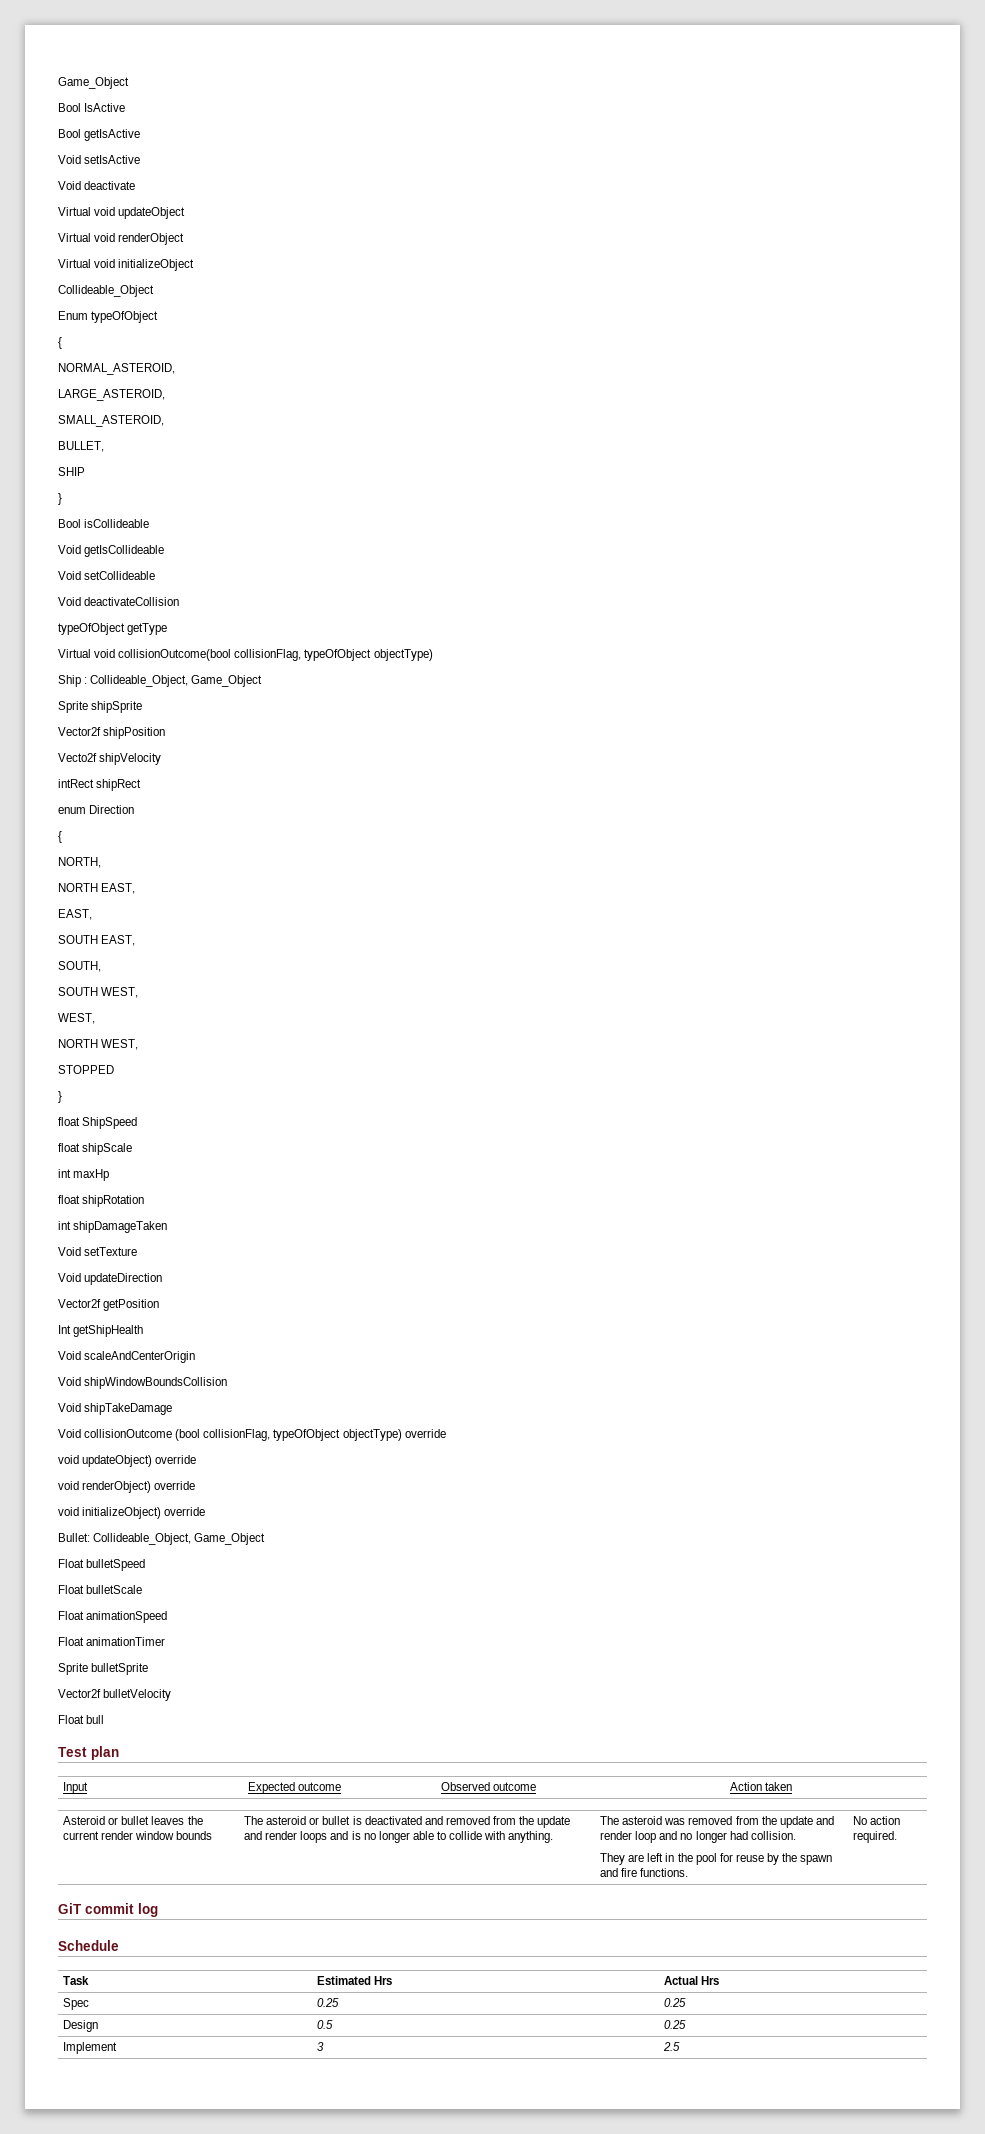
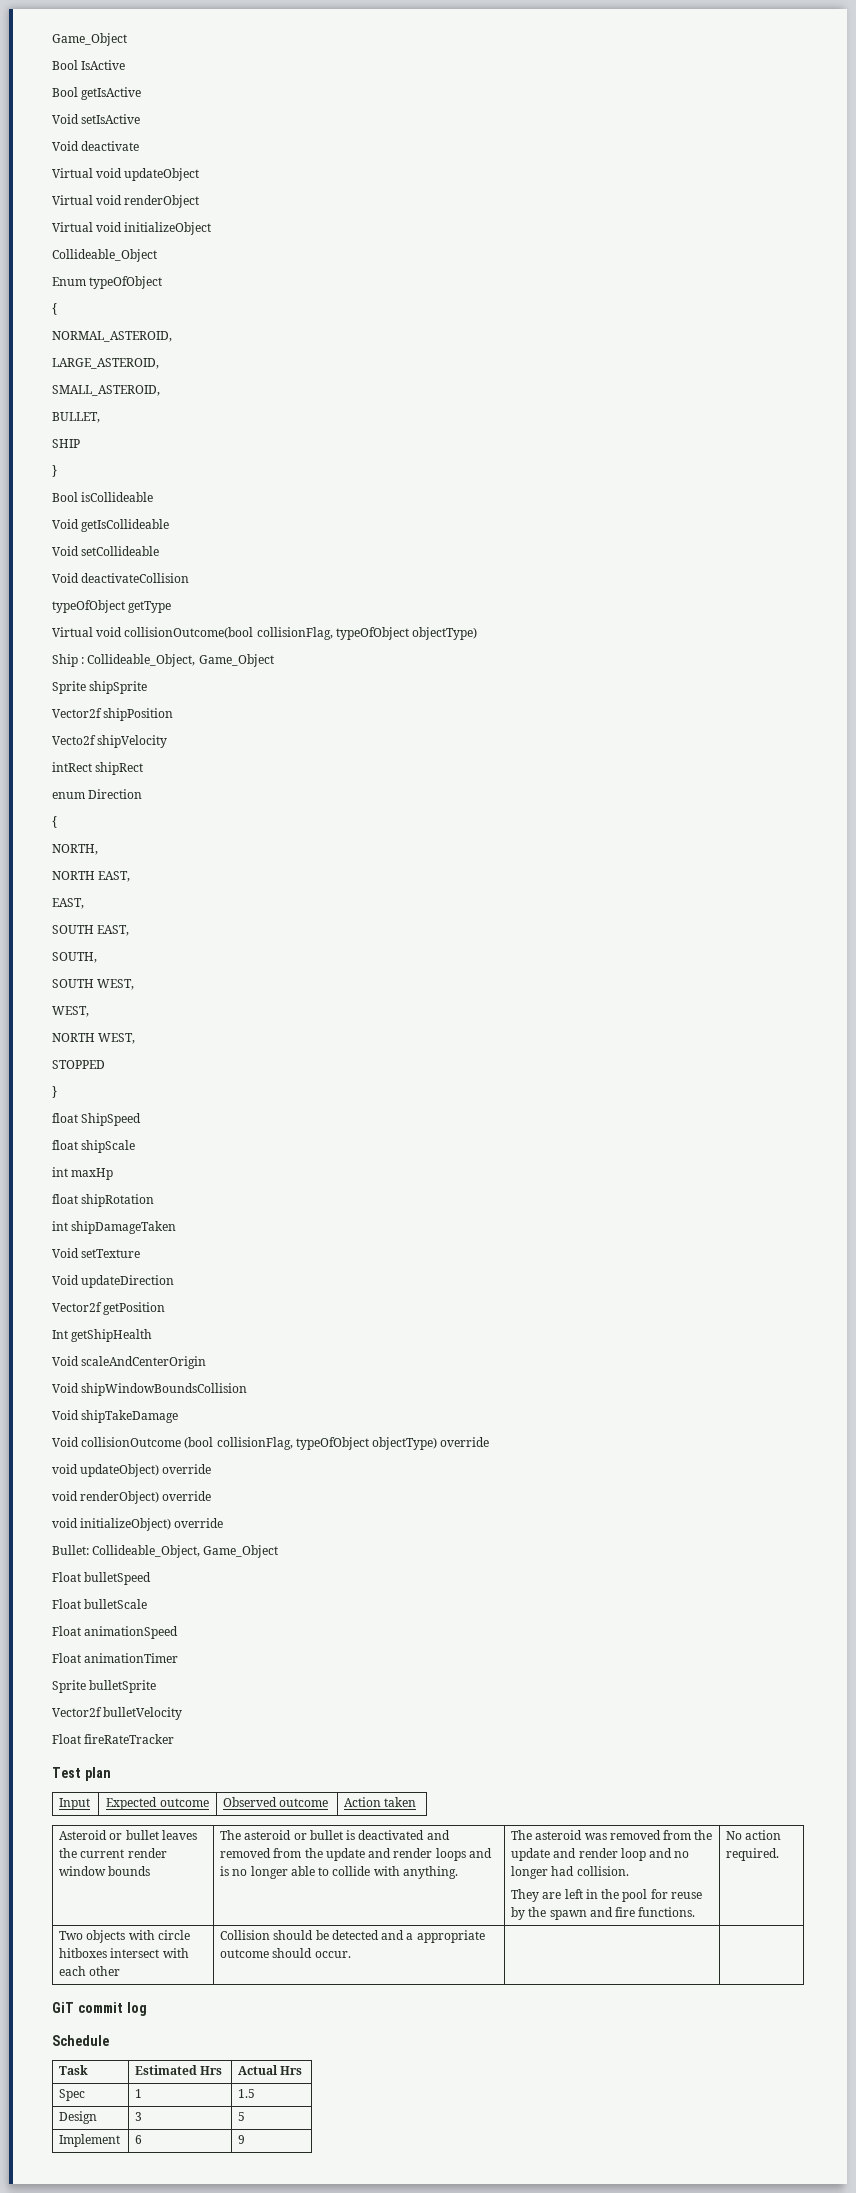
- Float bull
+ Float fireRateTracker
+ Two objects with circle hitboxes intersect with each other | Collision should be detected and a appropriate outcome should occur. | |
- Spec | 0.25 | 0.25
+ Spec | 1 | 1.5
- Design | 0.5 | 0.25
+ Design | 3 | 5
- Implement | 3 | 2.5
+ Implement | 6 | 9

